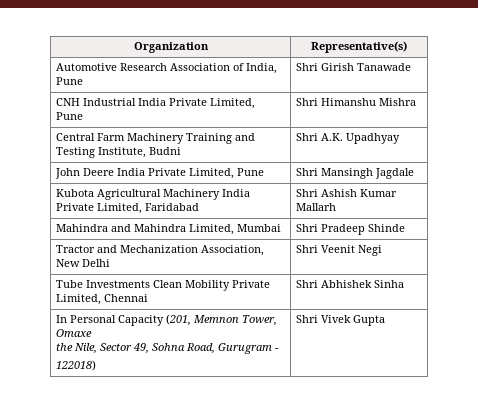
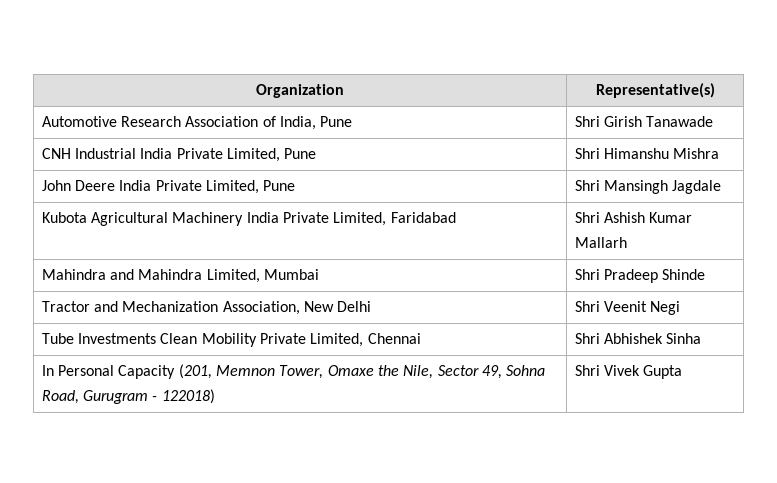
- Central Farm Machinery Training and Testing Institute, Budni | Shri A.K. Upadhyay
- In Personal Capacity (201, Memnon Tower, Omaxe
- the Nile, Sector 49, Sohna Road, Gurugram -
- 122018) | Shri Vivek Gupta
+ In Personal Capacity (201, Memnon Tower, Omaxe the Nile, Sector 49, Sohna Road, Gurugram - 122018) | Shri Vivek Gupta

